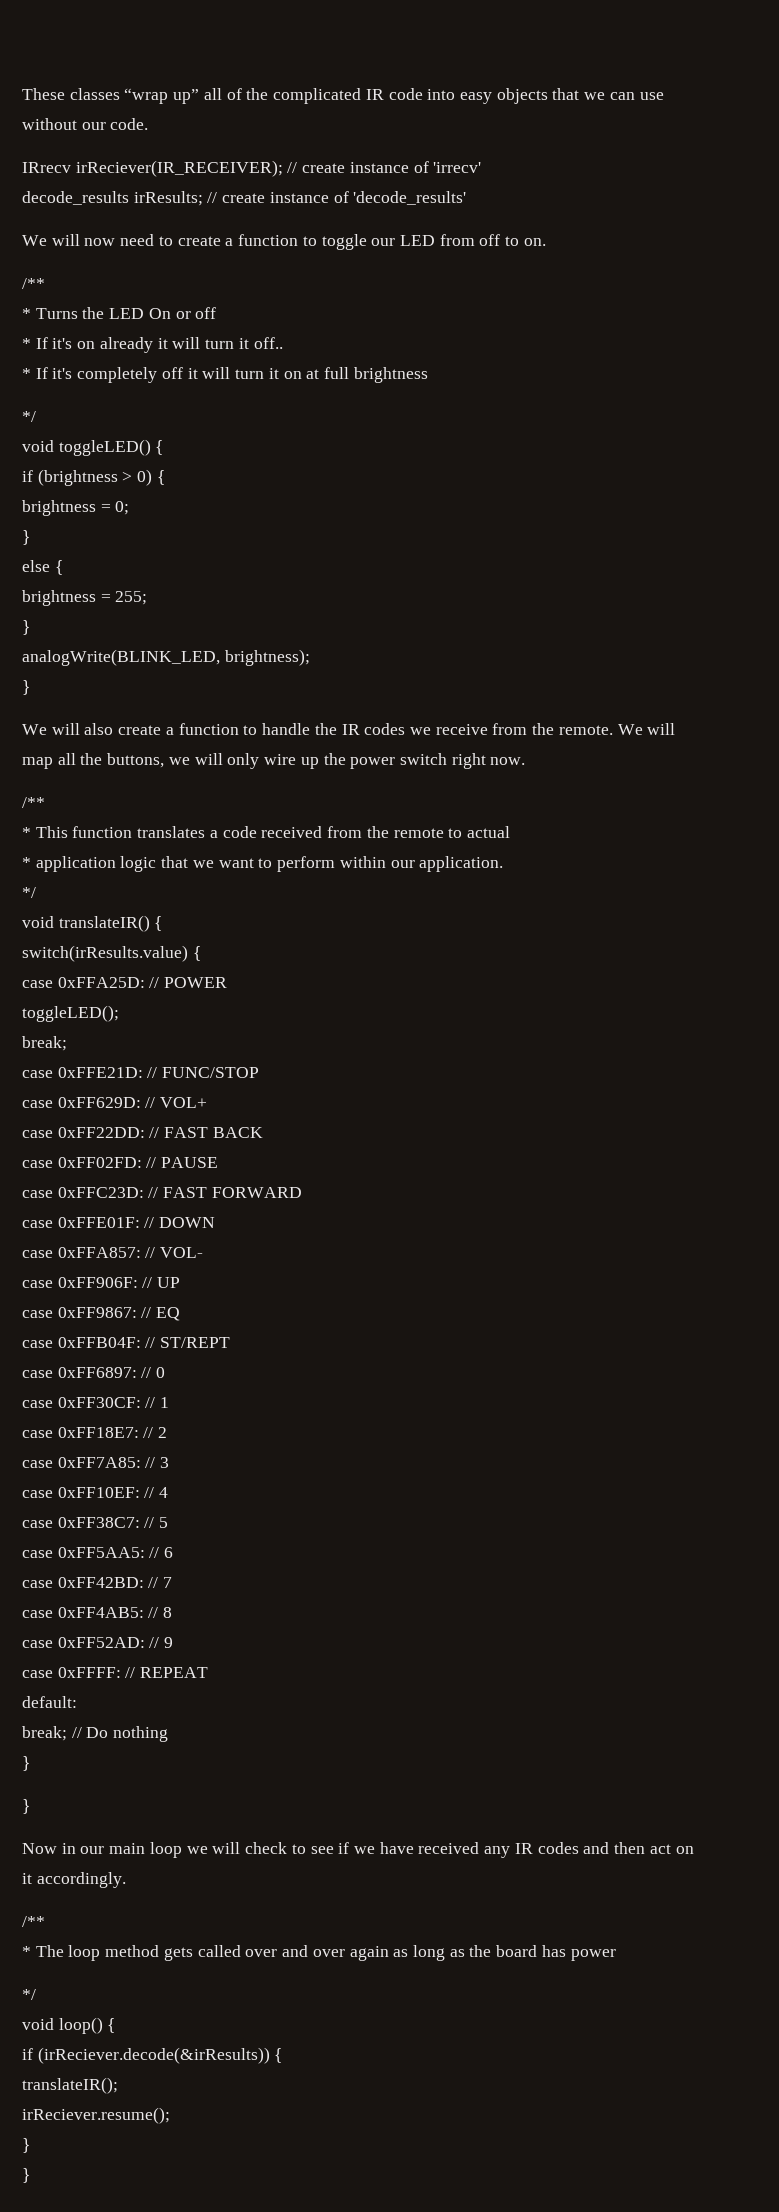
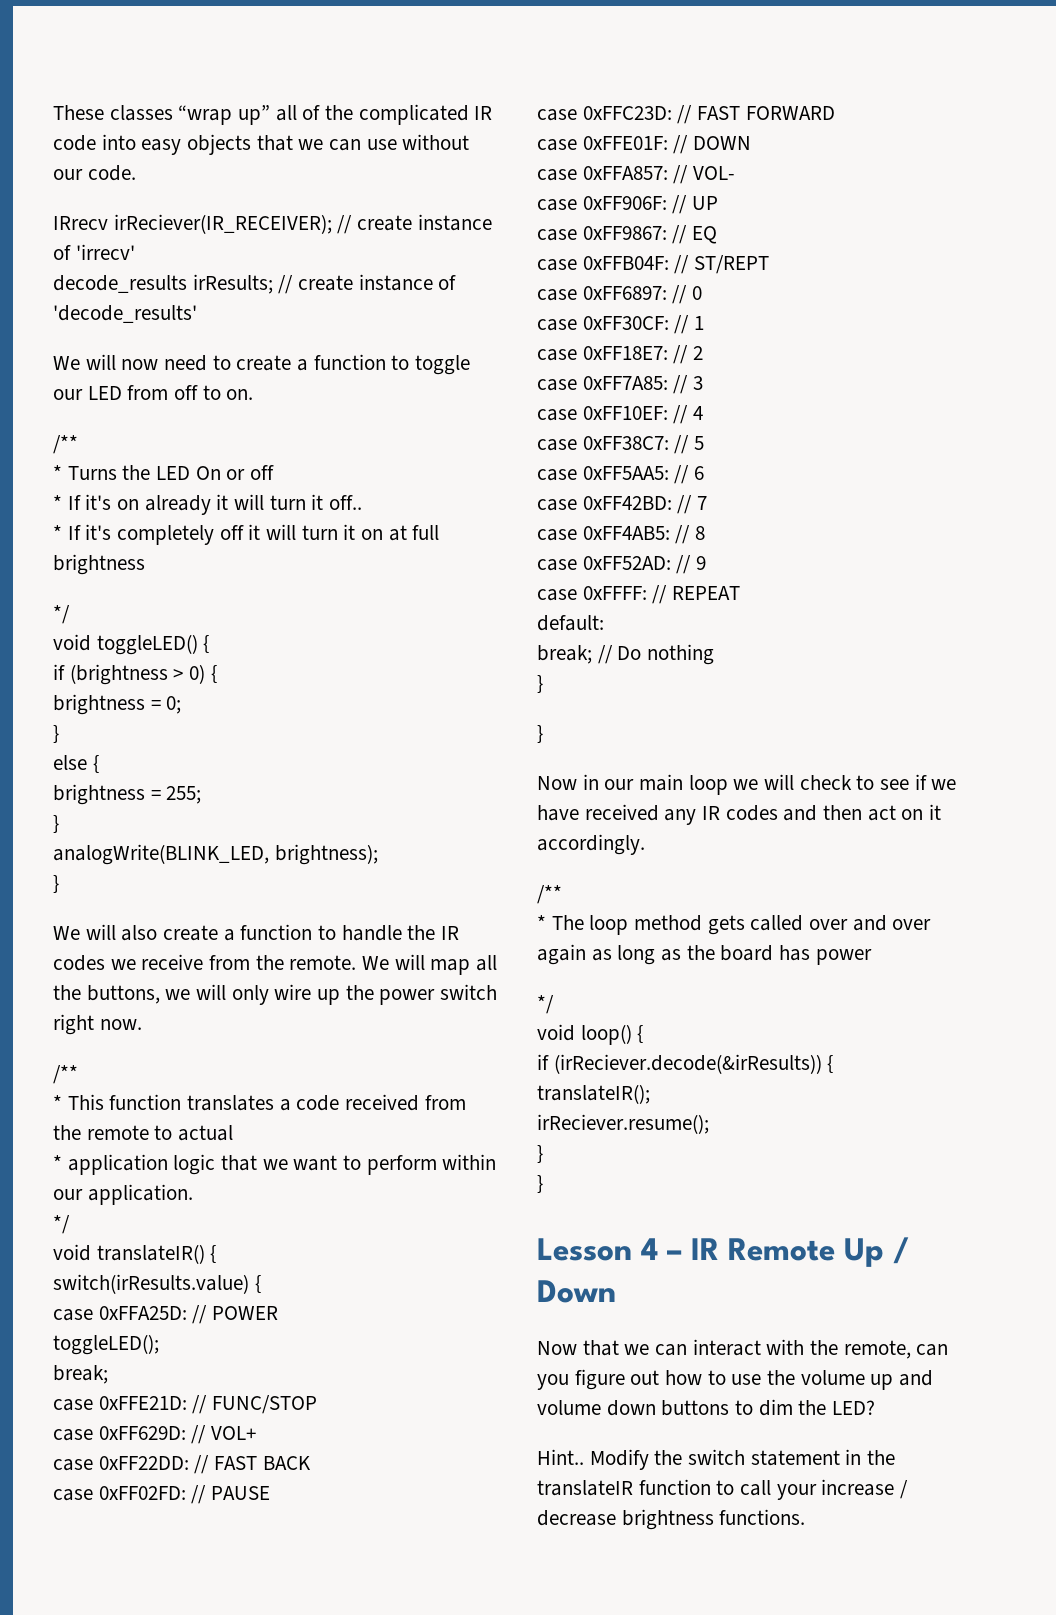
+ Lesson 4 – IR Remote Up / Down
+ Now that we can interact with the remote, can you figure out how to use the volume up and volume down buttons to dim the LED?
+ Hint.. Modify the switch statement in the translateIR function to call your increase / decrease brightness functions.

